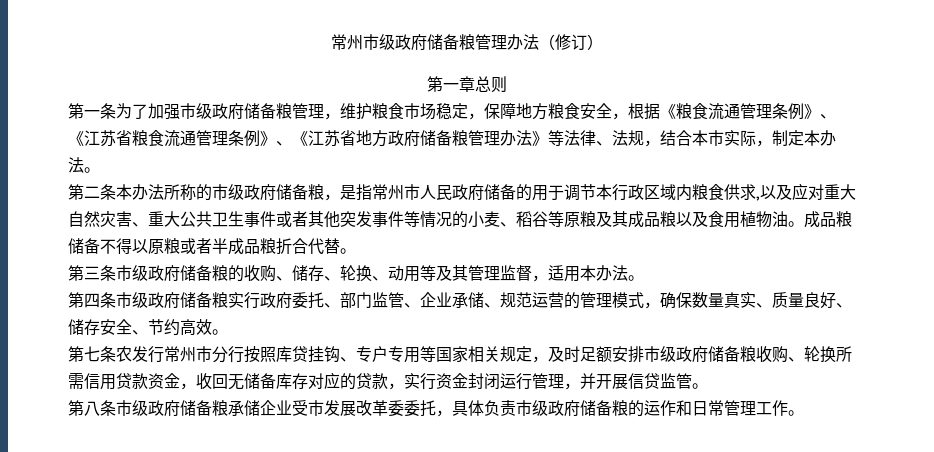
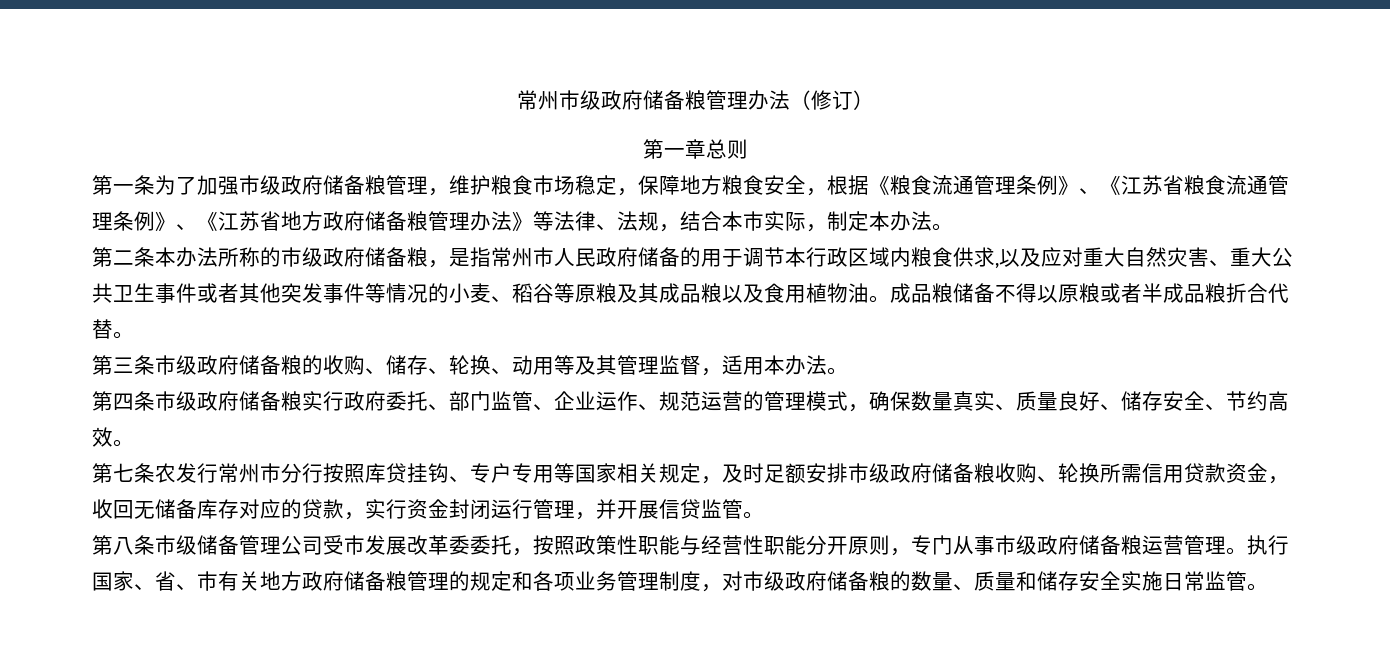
- 第四条市级政府储备粮实行政府委托、部门监管、企业承储、规范运营的管理模式，确保数量真实、质量良好、储存安全、节约高效。
+ 第四条市级政府储备粮实行政府委托、部门监管、企业运作、规范运营的管理模式，确保数量真实、质量良好、储存安全、节约高效。
- 第八条市级政府储备粮承储企业受市发展改革委委托，具体负责市级政府储备粮的运作和日常管理工作。
+ 第八条市级储备管理公司受市发展改革委委托，按照政策性职能与经营性职能分开原则，专门从事市级政府储备粮运营管理。执行国家、省、市有关地方政府储备粮管理的规定和各项业务管理制度，对市级政府储备粮的数量、质量和储存安全实施日常监管。

